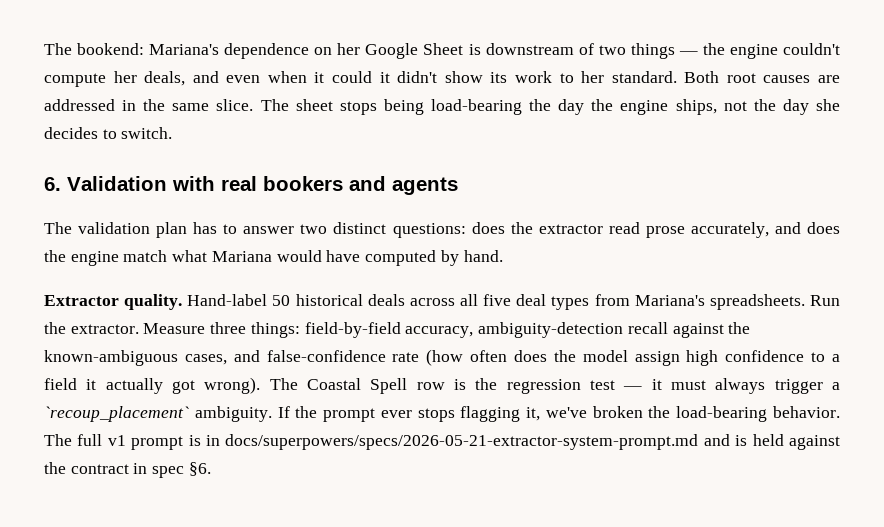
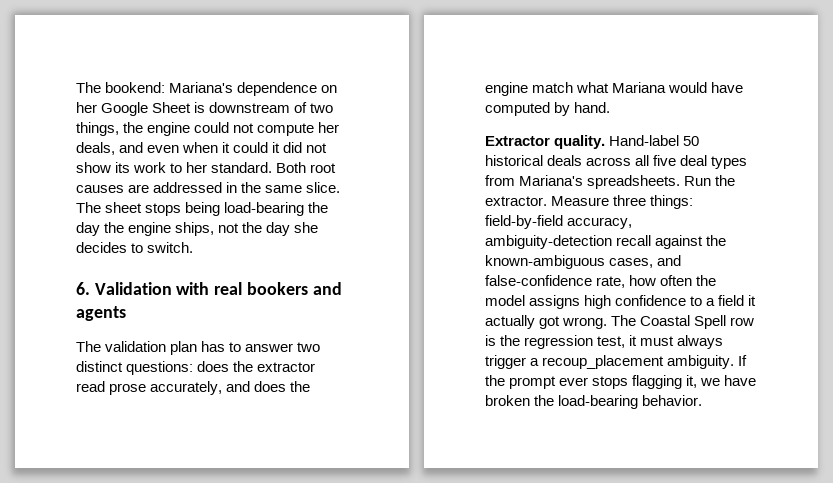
- The bookend: Mariana's dependence on her Google Sheet is downstream of two things — the engine couldn't compute her deals, and even when it could it didn't show its work to her standard.
+ The bookend: Mariana's dependence on her Google Sheet is downstream of two things, the engine could not compute her deals, and even when it could it did not show its work to her standard.
- Measure three things: field-by-field accuracy, ambiguity-detection recall against the known-ambiguous cases, and false-confidence rate (how often does the model assign high confidence to a field it actually got wrong).
+ Measure three things: field-by-field accuracy, ambiguity-detection recall against the known-ambiguous cases, and false-confidence rate, how often the model assigns high confidence to a field it actually got wrong.
- The Coastal Spell row is the regression test — it must always trigger a `recoup_placement` ambiguity.
+ The Coastal Spell row is the regression test, it must always trigger a recoup_placement ambiguity.
- If the prompt ever stops flagging it, we've broken the load-bearing behavior. The full v1 prompt is in docs/superpowers/specs/2026-05-21-extractor-system-prompt.md and is held against the contract in spec §6.
+ If the prompt ever stops flagging it, we have broken the load-bearing behavior.

